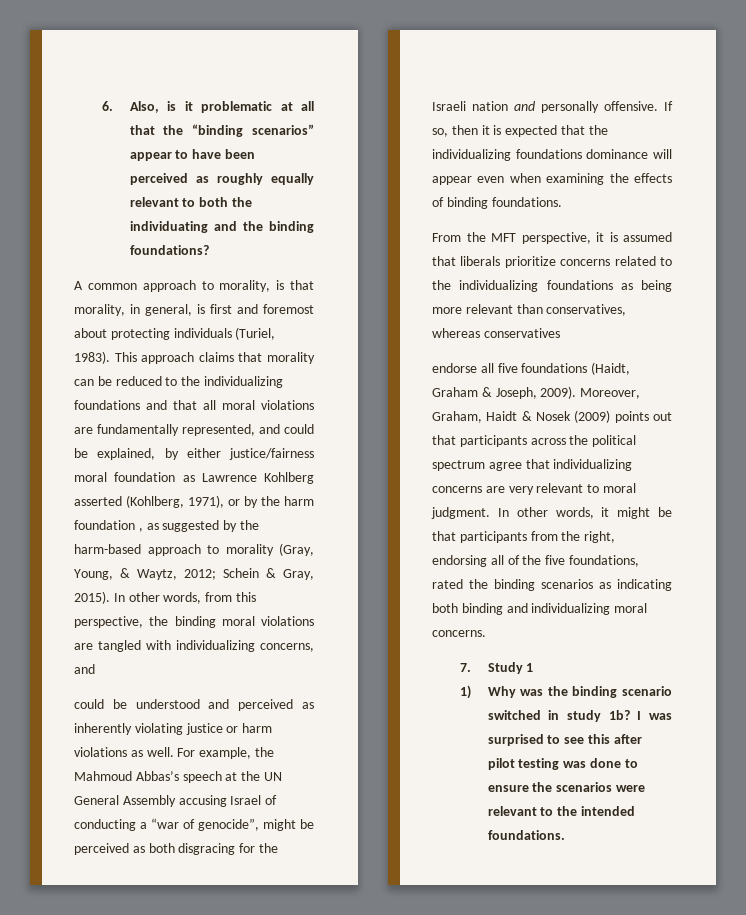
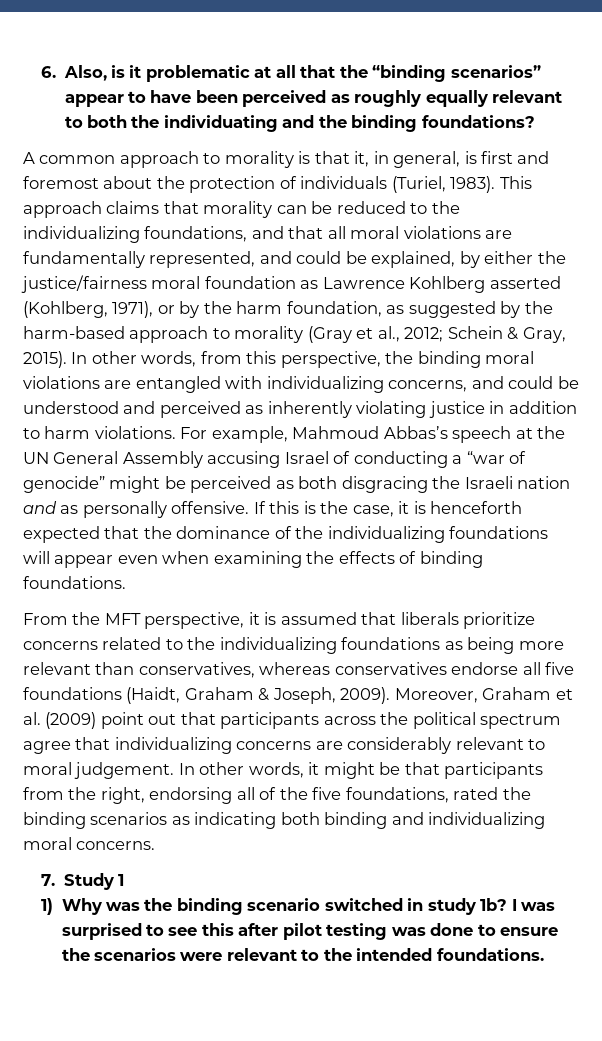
- A common approach to morality, is that morality, in general, is first and foremost about protecting individuals (Turiel, 1983).
+ A common approach to morality is that it, in general, is first and foremost about the protection of individuals (Turiel, 1983).
- This approach claims that morality can be reduced to the individualizing foundations and that all moral violations are fundamentally represented, and could be explained, by either justice/fairness moral foundation as Lawrence Kohlberg asserted (Kohlberg, 1971), or by the harm foundation , as suggested by the harm-based approach to morality (Gray, Young, & Waytz, 2012; Schein & Gray, 2015).
+ This approach claims that morality can be reduced to the individualizing foundations, and that all moral violations are fundamentally represented, and could be explained, by either the justice/fairness moral foundation as Lawrence Kohlberg asserted (Kohlberg, 1971), or by the harm foundation, as suggested by the harm-based approach to morality (Gray et al., 2012; Schein & Gray, 2015).
- In other words, from this perspective, the binding moral violations are tangled with individualizing concerns, and
- could be understood and perceived as inherently violating justice or harm violations as well.
+ In other words, from this perspective, the binding moral violations are entangled with individualizing concerns, and could be understood and perceived as inherently violating justice in addition to harm violations.
- For example, the Mahmoud Abbas’s speech at the UN General Assembly accusing Israel of conducting a “war of genocide”, might be perceived as both disgracing for the Israeli nation and personally offensive.
+ For example, Mahmoud Abbas’s speech at the UN General Assembly accusing Israel of conducting a “war of genocide” might be perceived as both disgracing the Israeli nation and as personally offensive.
- If so, then it is expected that the individualizing foundations dominance will appear even when examining the effects of binding foundations.
+ If this is the case, it is henceforth expected that the dominance of the individualizing foundations will appear even when examining the effects of binding foundations.
- From the MFT perspective, it is assumed that liberals prioritize concerns related to the individualizing foundations as being more relevant than conservatives, whereas conservatives
- endorse all five foundations (Haidt, Graham & Joseph, 2009).
+ From the MFT perspective, it is assumed that liberals prioritize concerns related to the individualizing foundations as being more relevant than conservatives, whereas conservatives endorse all five foundations (Haidt, Graham & Joseph, 2009).
- Moreover, Graham, Haidt & Nosek (2009) points out that participants across the political spectrum agree that individualizing concerns are very relevant to moral judgment.
+ Moreover, Graham et al. (2009) point out that participants across the political spectrum agree that individualizing concerns are considerably relevant to moral judgement.

